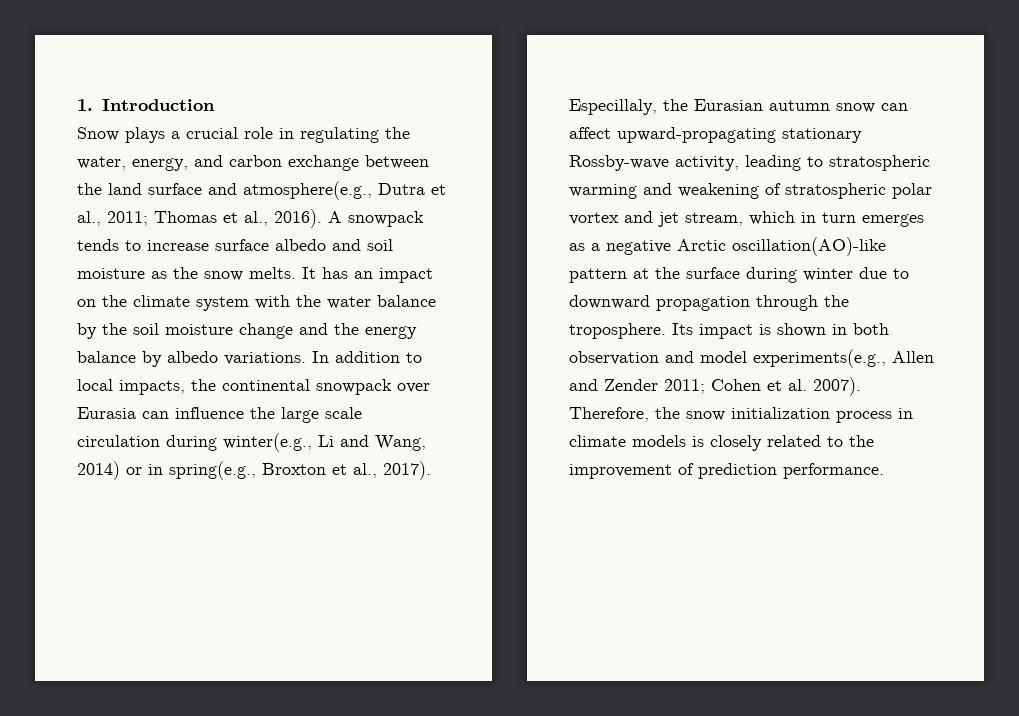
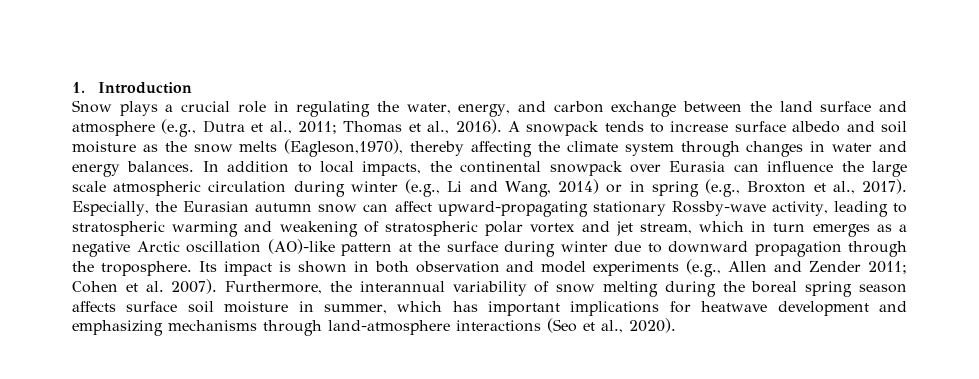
- Snow plays a crucial role in regulating the water, energy, and carbon exchange between the land surface and atmosphere(e.g., Dutra et al., 2011; Thomas et al., 2016).
+ Snow plays a crucial role in regulating the water, energy, and carbon exchange between the land surface and atmosphere (e.g., Dutra et al., 2011; Thomas et al., 2016).
- A snowpack tends to increase surface albedo and soil moisture as the snow melts. It has an impact on the climate system with the water balance by the soil moisture change and the energy balance by albedo variations.
+ A snowpack tends to increase surface albedo and soil moisture as the snow melts (Eagleson,1970), thereby affecting the climate system through changes in water and energy balances.
- In addition to local impacts, the continental snowpack over Eurasia can influence the large scale circulation during winter(e.g., Li and Wang, 2014) or in spring(e.g., Broxton et al., 2017).
+ In addition to local impacts, the continental snowpack over Eurasia can influence the large scale atmospheric circulation during winter (e.g., Li and Wang, 2014) or in spring (e.g., Broxton et al., 2017).
- Especillaly, the Eurasian autumn snow can affect upward-propagating stationary Rossby-wave activity, leading to stratospheric warming and weakening of stratospheric polar vortex and jet stream, which in turn emerges as a negative Arctic oscillation(AO)-like pattern at the surface during winter due to downward propagation through the troposphere.
+ Especially, the Eurasian autumn snow can affect upward-propagating stationary Rossby-wave activity, leading to stratospheric warming and weakening of stratospheric polar vortex and jet stream, which in turn emerges as a negative Arctic oscillation (AO)-like pattern at the surface during winter due to downward propagation through the troposphere.
- Its impact is shown in both observation and model experiments(e.g., Allen and Zender 2011; Cohen et al. 2007).
+ Its impact is shown in both observation and model experiments (e.g., Allen and Zender 2011; Cohen et al. 2007).
- Therefore, the snow initialization process in climate models is closely related to the improvement of prediction performance.
+ Furthermore, the interannual variability of snow melting during the boreal spring season affects surface soil moisture in summer, which has important implications for heatwave development and emphasizing mechanisms through land-atmosphere interactions (Seo et al., 2020).

